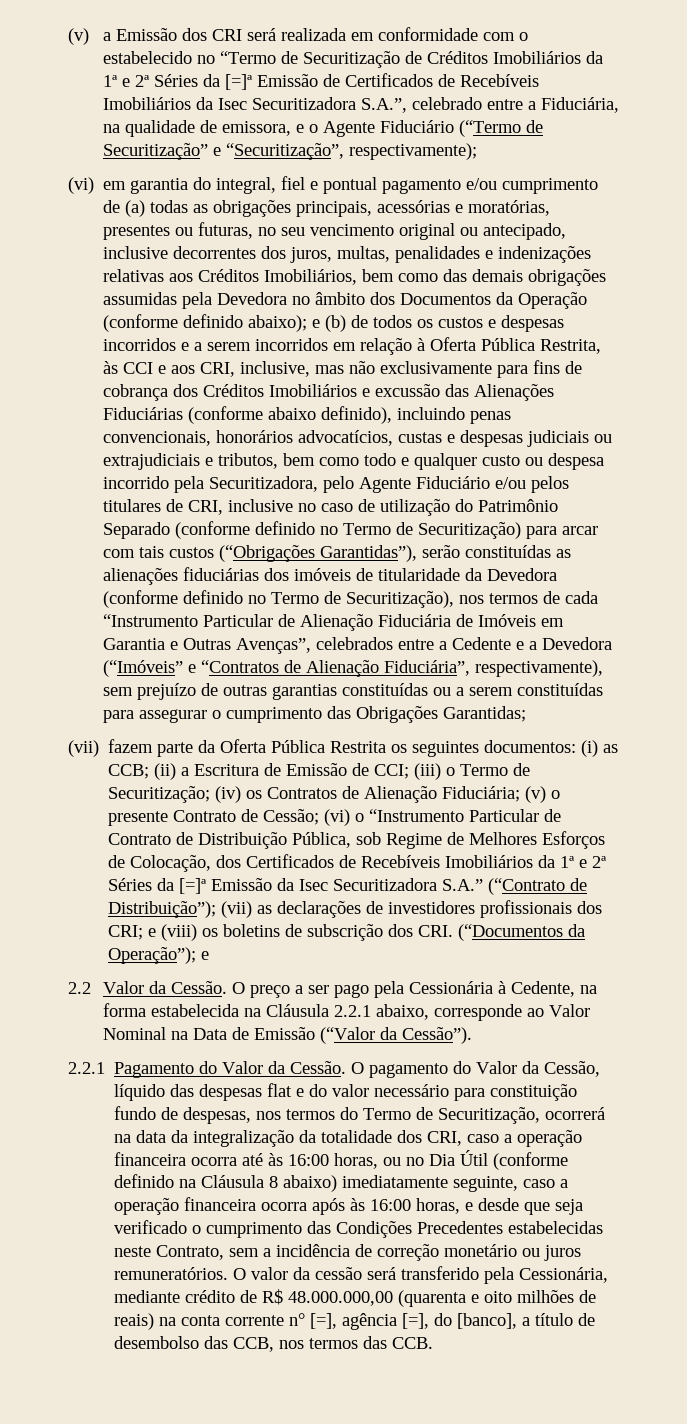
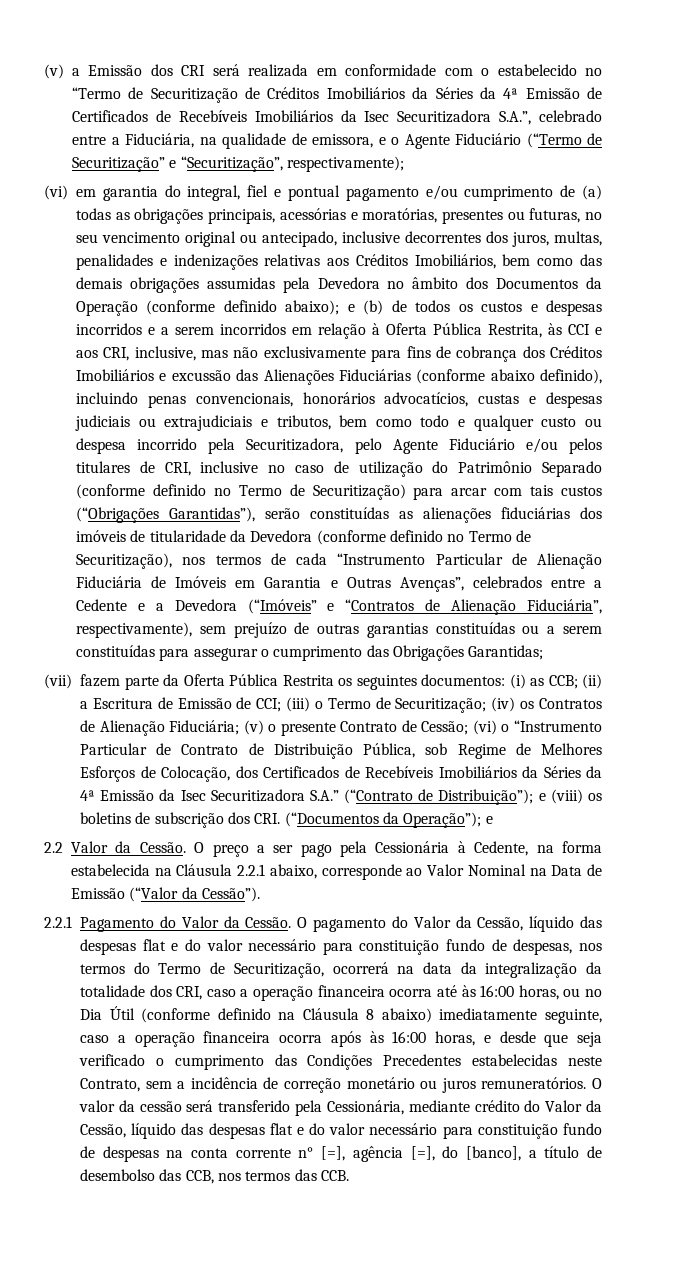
- (v) a Emissão dos CRI será realizada em conformidade com o estabelecido no “Termo de Securitização de Créditos Imobiliários da 1ª e 2ª Séries da [=]ª Emissão de Certificados de Recebíveis Imobiliários da Isec Securitizadora S.A.”, celebrado entre a Fiduciária, na qualidade de emissora, e o Agente Fiduciário (“Termo de Securitização” e “Securitização”, respectivamente);
+ (v) a Emissão dos CRI será realizada em conformidade com o estabelecido no “Termo de Securitização de Créditos Imobiliários da Séries da 4ª Emissão de Certificados de Recebíveis Imobiliários da Isec Securitizadora S.A.”, celebrado entre a Fiduciária, na qualidade de emissora, e o Agente Fiduciário (“Termo de Securitização” e “Securitização”, respectivamente);
- (vi) o “Instrumento Particular de Contrato de Distribuição Pública, sob Regime de Melhores Esforços de Colocação, dos Certificados de Recebíveis Imobiliários da 1ª e 2ª Séries da [=]ª Emissão da Isec Securitizadora S.A.” (“Contrato de Distribuição”);
+ (vi) o “Instrumento Particular de Contrato de Distribuição Pública, sob Regime de Melhores Esforços de Colocação, dos Certificados de Recebíveis Imobiliários da Séries da 4ª Emissão da Isec Securitizadora S.A.” (“Contrato de Distribuição”);
- (vii) as declarações de investidores profissionais dos CRI;
- O valor da cessão será transferido pela Cessionária, mediante crédito de R$ 48.000.000,00 (quarenta e oito milhões de reais) na conta corrente n° [=], agência [=], do [banco], a título de desembolso das CCB, nos termos das CCB.
+ O valor da cessão será transferido pela Cessionária, mediante crédito do Valor da Cessão, líquido das despesas flat e do valor necessário para constituição fundo de despesas na conta corrente n° [=], agência [=], do [banco], a título de desembolso das CCB, nos termos das CCB.

